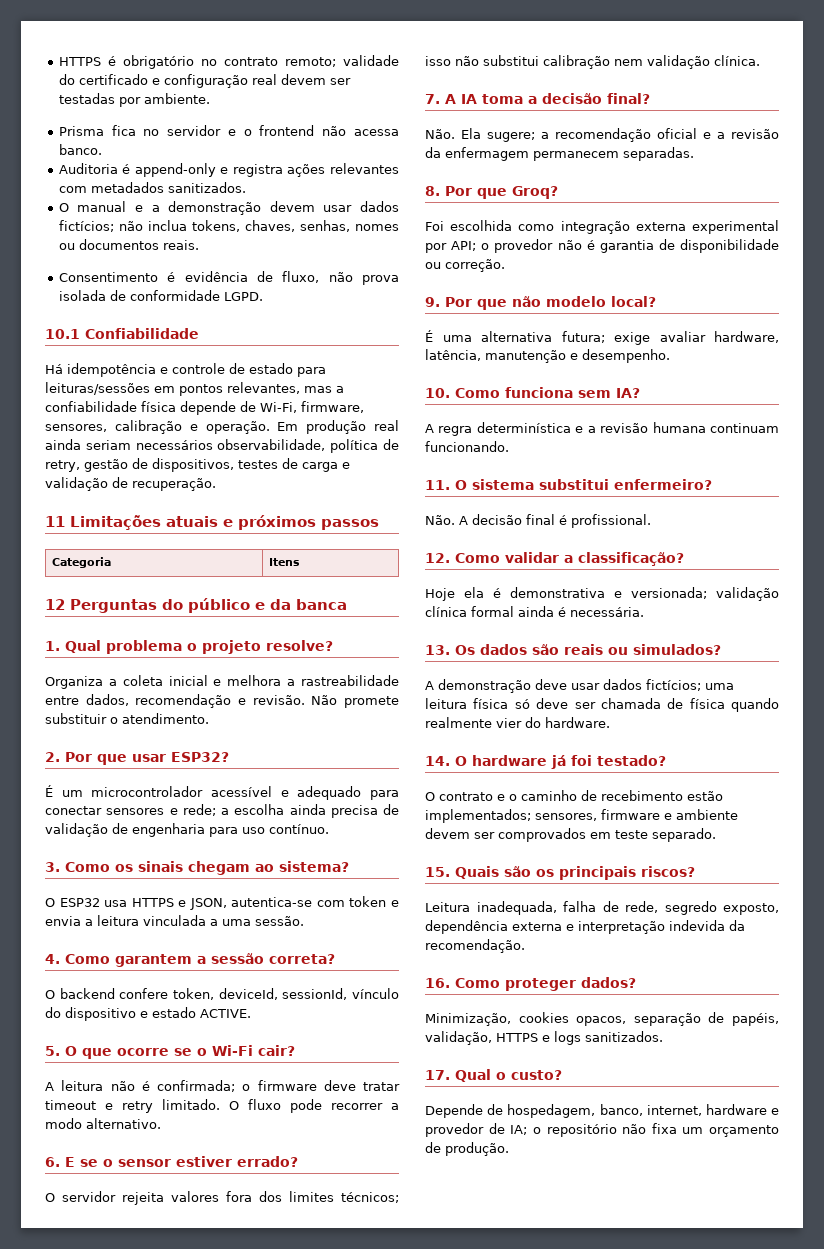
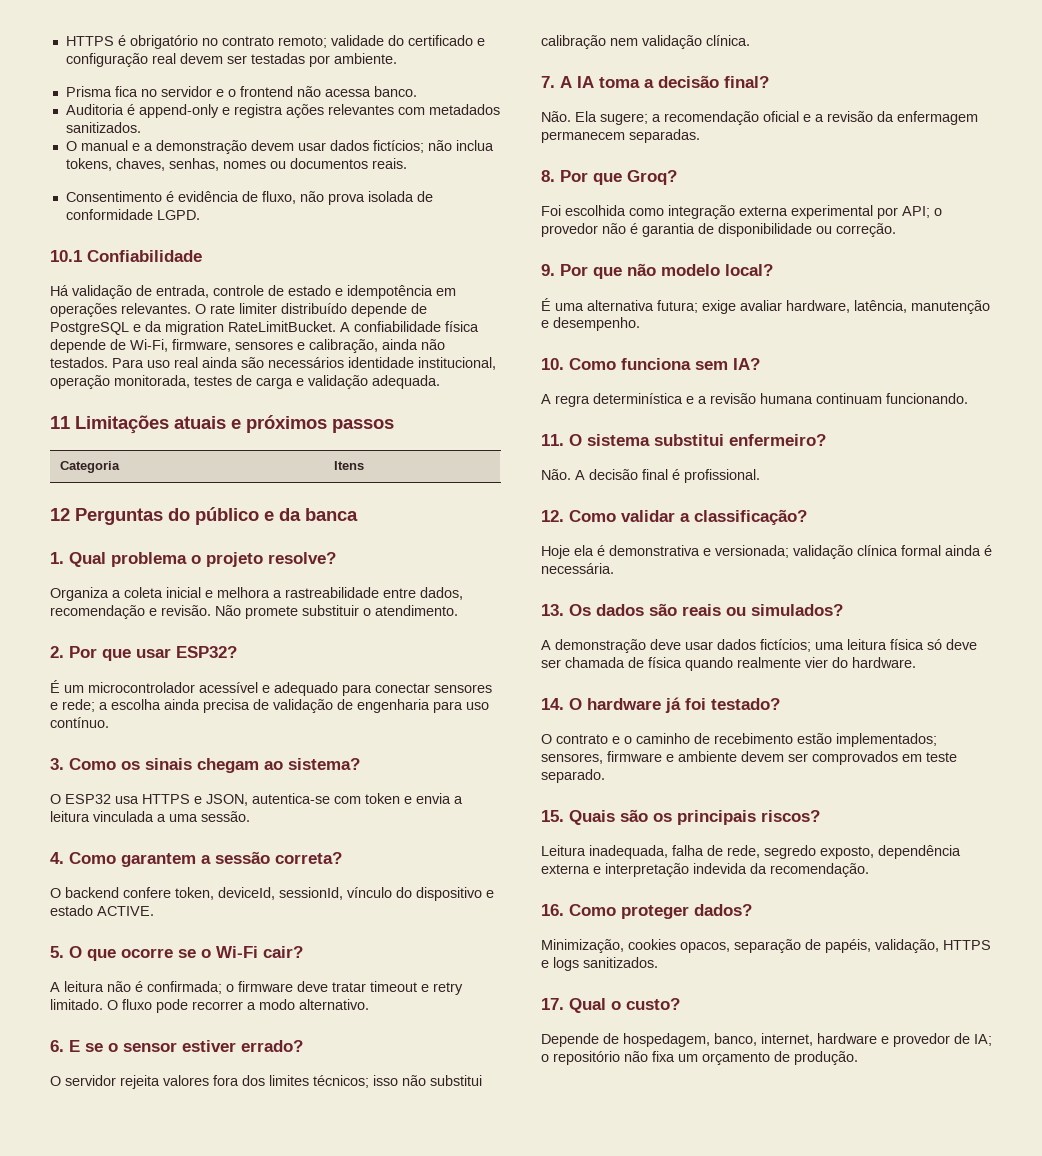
- Há idempotência e controle de estado para leituras/sessões em pontos relevantes, mas a confiabilidade física depende de Wi-Fi, firmware, sensores, calibração e operação. Em produção real ainda seriam necessários observabilidade, política de retry, gestão de dispositivos, testes de carga e validação de recuperação.
+ Há validação de entrada, controle de estado e idempotência em operações relevantes. O rate limiter distribuído depende de PostgreSQL e da migration RateLimitBucket. A confiabilidade física depende de Wi-Fi, firmware, sensores e calibração, ainda não testados. Para uso real ainda são necessários identidade institucional, operação monitorada, testes de carga e validação adequada.

